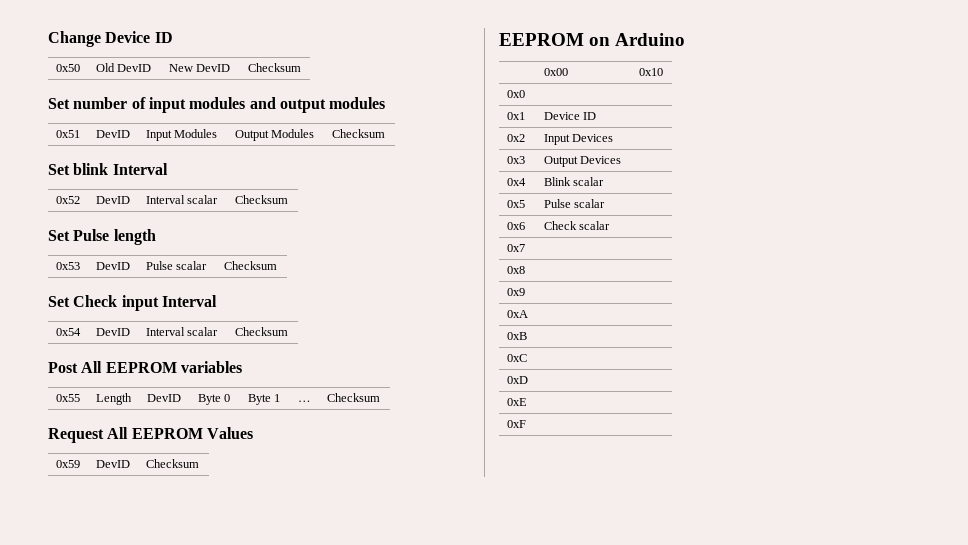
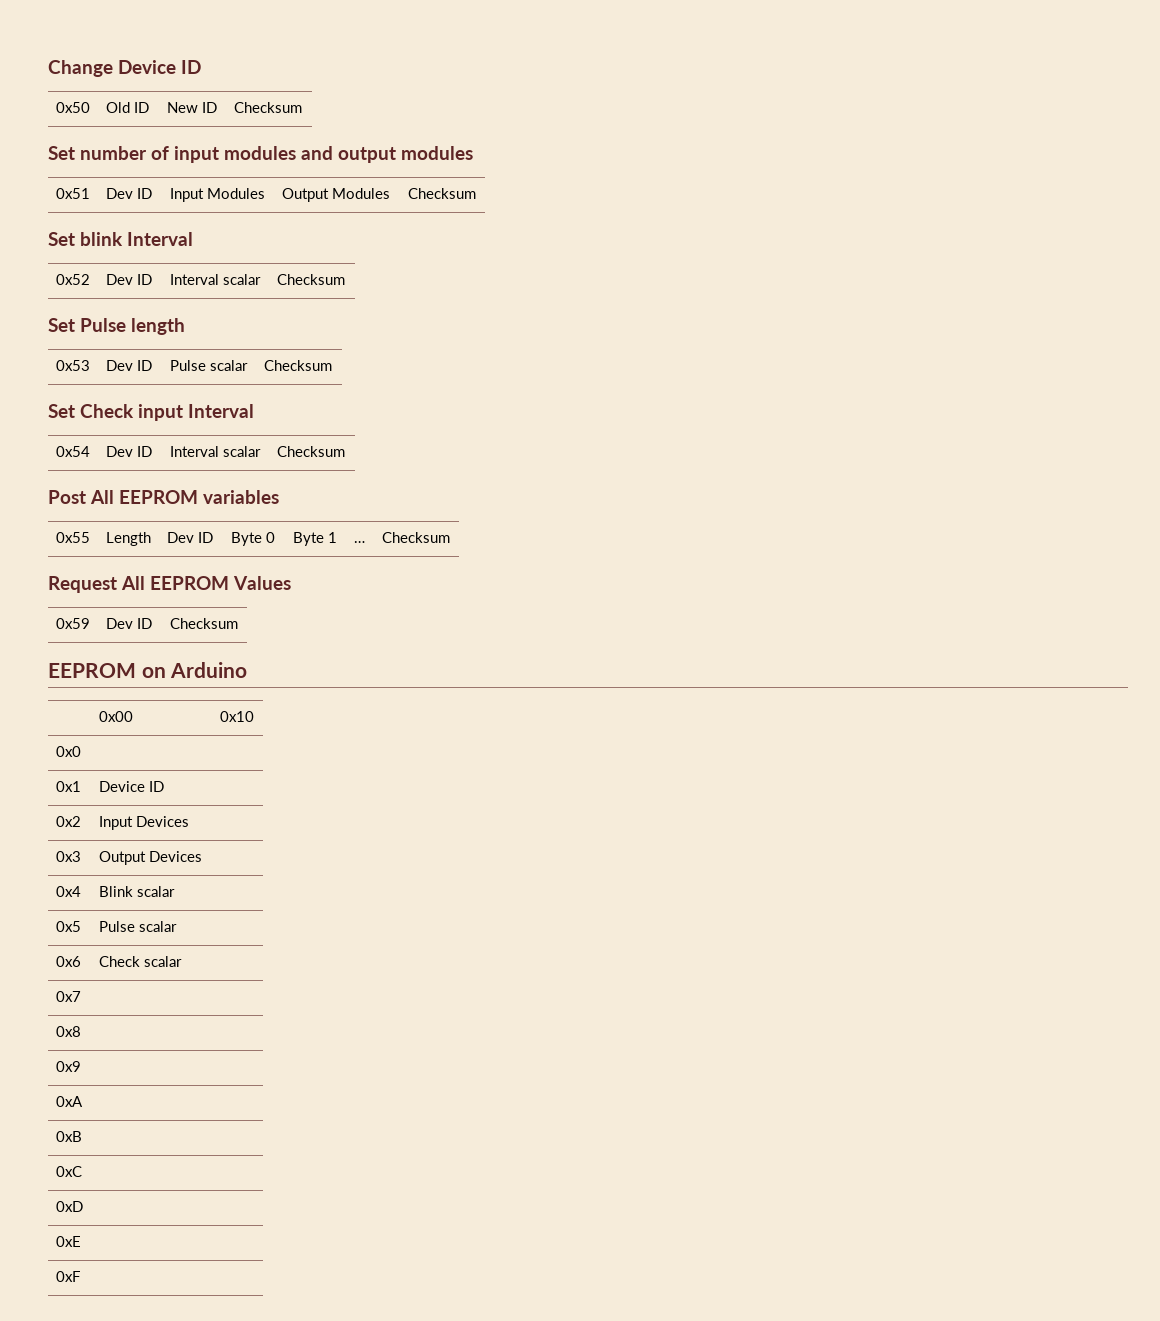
- 0x50 | Old DevID | New DevID | Checksum
+ 0x50 | Old ID | New ID | Checksum
- 0x51 | DevID | Input Modules | Output Modules | Checksum
+ 0x51 | Dev ID | Input Modules | Output Modules | Checksum
- 0x52 | DevID | Interval scalar | Checksum
+ 0x52 | Dev ID | Interval scalar | Checksum
- 0x53 | DevID | Pulse scalar | Checksum
+ 0x53 | Dev ID | Pulse scalar | Checksum
- 0x54 | DevID | Interval scalar | Checksum
+ 0x54 | Dev ID | Interval scalar | Checksum
- 0x55 | Length | DevID | Byte 0 | Byte 1 | … | Checksum
+ 0x55 | Length | Dev ID | Byte 0 | Byte 1 | … | Checksum
- 0x59 | DevID | Checksum
+ 0x59 | Dev ID | Checksum

